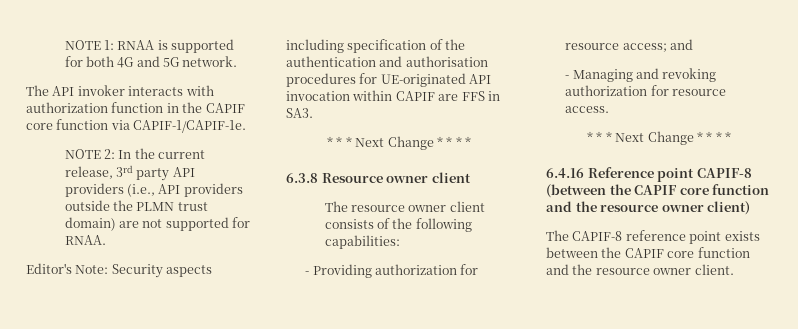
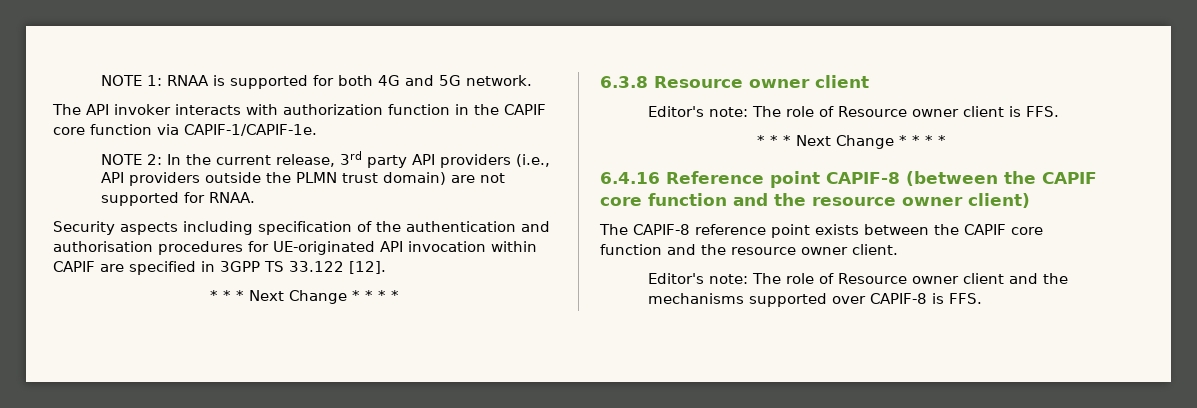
- Editor's Note: Security aspects including specification of the authentication and authorisation procedures for UE-originated API invocation within CAPIF are FFS in SA3.
+ Security aspects including specification of the authentication and authorisation procedures for UE-originated API invocation within CAPIF are specified in 3GPP TS 33.122 [12].
- The resource owner client consists of the following capabilities:
- - Providing authorization for resource access; and
- - Managing and revoking authorization for resource access.
+ Editor's note: The role of Resource owner client is FFS.
+ Editor's note: The role of Resource owner client and the mechanisms supported over CAPIF-8 is FFS.

